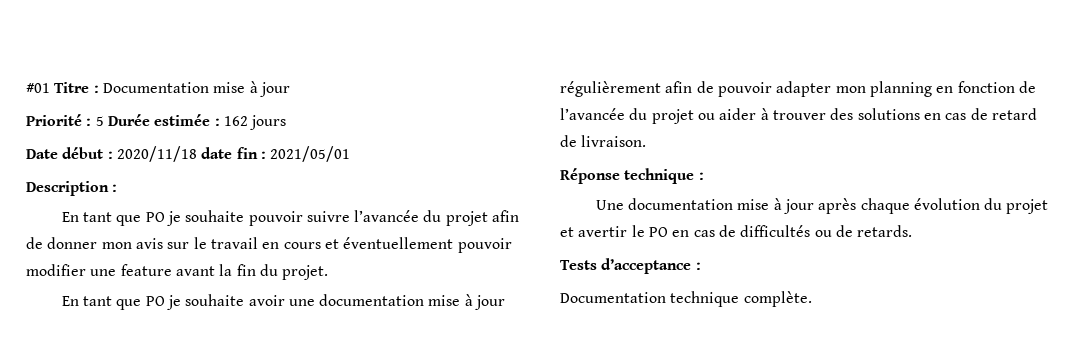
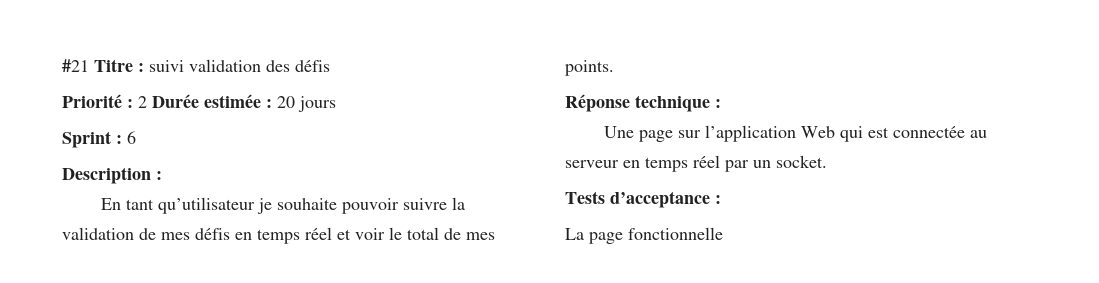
- #01 Titre : Documentation mise à jour
+ #21 Titre : suivi validation des défis
- Priorité : 5 Durée estimée : 162 jours
+ Priorité : 2 Durée estimée : 20 jours
- Date début : 2020/11/18 date fin : 2021/05/01
+ Sprint : 6
- En tant que PO je souhaite pouvoir suivre l’avancée du projet afin de donner mon avis sur le travail en cours et éventuellement pouvoir modifier une feature avant la fin du projet.
- En tant que PO je souhaite avoir une documentation mise à jour régulièrement afin de pouvoir adapter mon planning en fonction de l’avancée du projet ou aider à trouver des solutions en cas de retard de livraison.
+ En tant qu’utilisateur je souhaite pouvoir suivre la validation de mes défis en temps réel et voir le total de mes points.
  Réponse technique :
- Une documentation mise à jour après chaque évolution du projet et avertir le PO en cas de difficultés ou de retards.
+ Une page sur l’application Web qui est connectée au serveur en temps réel par un socket.
- Documentation technique complète.
+ La page fonctionnelle

